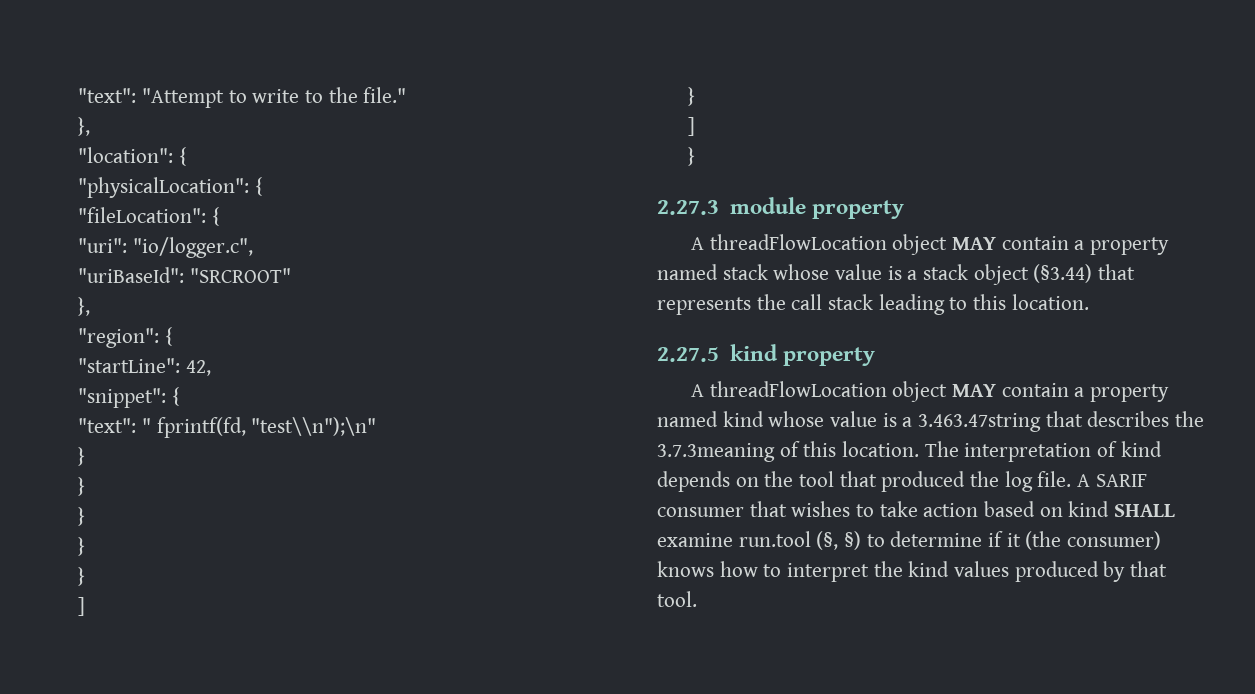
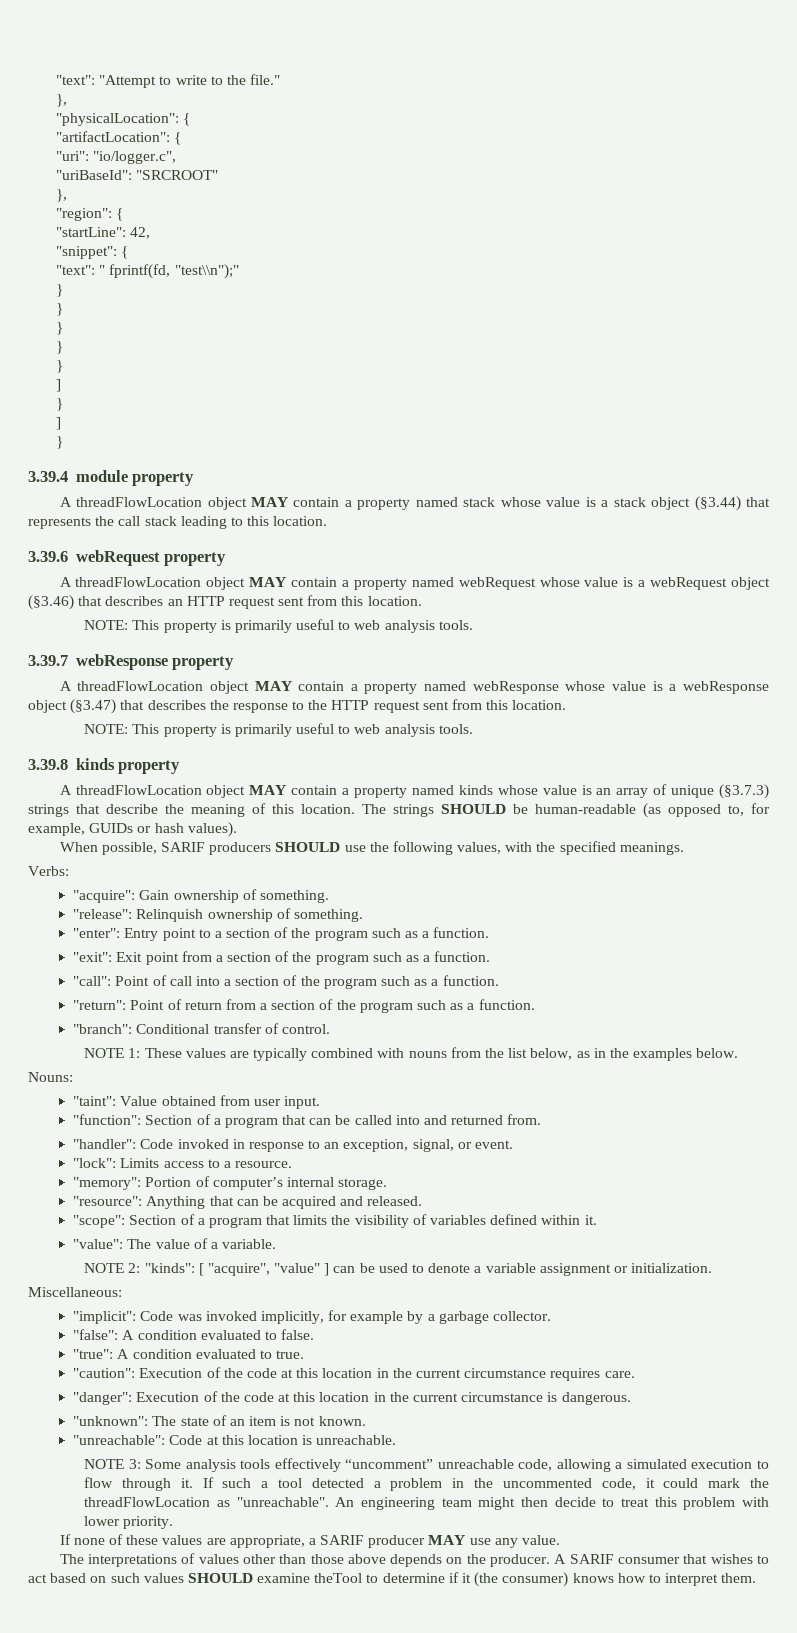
- "location": {
- "fileLocation": {
+ "artifactLocation": {
- "text": " fprintf(fd, "test\\n");\n"
+ "text": " fprintf(fd, "test\\n");"
- 2.27.3 module property
+ 3.39.4 module property
- 2.27.5 kind property
- A threadFlowLocation object MAY contain a property named kind whose value is a 3.463.47string that describes the 3.7.3meaning of this location. The interpretation of kind depends on the tool that produced the log file.
+ 3.39.6 webRequest property
+ A threadFlowLocation object MAY contain a property named webRequest whose value is a webRequest object (§3.46) that describes an HTTP request sent from this location.
+ NOTE: This property is primarily useful to web analysis tools.
+ 3.39.7 webResponse property
+ A threadFlowLocation object MAY contain a property named webResponse whose value is a webResponse object (§3.47) that describes the response to the HTTP request sent from this location.
+ NOTE: This property is primarily useful to web analysis tools.
+ 3.39.8 kinds property
+ A threadFlowLocation object MAY contain a property named kinds whose value is an array of unique (§3.7.3) strings that describe the meaning of this location. The strings SHOULD be human-readable (as opposed to, for example, GUIDs or hash values).
+ When possible, SARIF producers SHOULD use the following values, with the specified meanings.
+ Verbs:
+ "acquire": Gain ownership of something.
+ "release": Relinquish ownership of something.
+ "enter": Entry point to a section of the program such as a function.
+ "exit": Exit point from a section of the program such as a function.
+ "call": Point of call into a section of the program such as a function.
+ "return": Point of return from a section of the program such as a function.
+ "branch": Conditional transfer of control.
+ NOTE 1: These values are typically combined with nouns from the list below, as in the examples below.
+ Nouns:
+ "taint": Value obtained from user input.
+ "function": Section of a program that can be called into and returned from.
+ "handler": Code invoked in response to an exception, signal, or event.
+ "lock": Limits access to a resource.
+ "memory": Portion of computer’s internal storage.
+ "resource": Anything that can be acquired and released.
+ "scope": Section of a program that limits the visibility of variables defined within it.
+ "value": The value of a variable.
+ NOTE 2: "kinds": [ "acquire", "value" ] can be used to denote a variable assignment or initialization.
+ Miscellaneous:
+ "implicit": Code was invoked implicitly, for example by a garbage collector.
+ "false": A condition evaluated to false.
+ "true": A condition evaluated to true.
+ "caution": Execution of the code at this location in the current circumstance requires care.
+ "danger": Execution of the code at this location in the current circumstance is dangerous.
+ "unknown": The state of an item is not known.
+ "unreachable": Code at this location is unreachable.
+ NOTE 3: Some analysis tools effectively “uncomment” unreachable code, allowing a simulated execution to flow through it. If such a tool detected a problem in the uncommented code, it could mark the threadFlowLocation as "unreachable". An engineering team might then decide to treat this problem with lower priority.
+ If none of these values are appropriate, a SARIF producer MAY use any value.
+ The interpretations of values other than those above depends on the producer.
- A SARIF consumer that wishes to take action based on kind SHALL examine run.tool (§, §) to determine if it (the consumer) knows how to interpret the kind values produced by that tool.
+ A SARIF consumer that wishes to act based on such values SHOULD examine theTool to determine if it (the consumer) knows how to interpret them.

